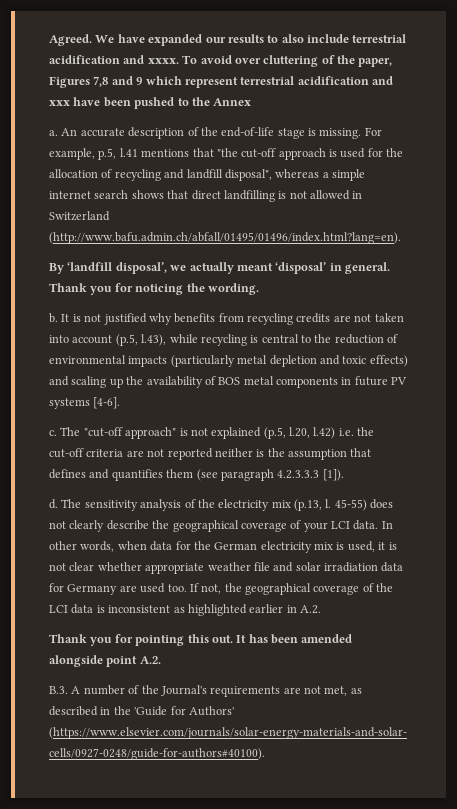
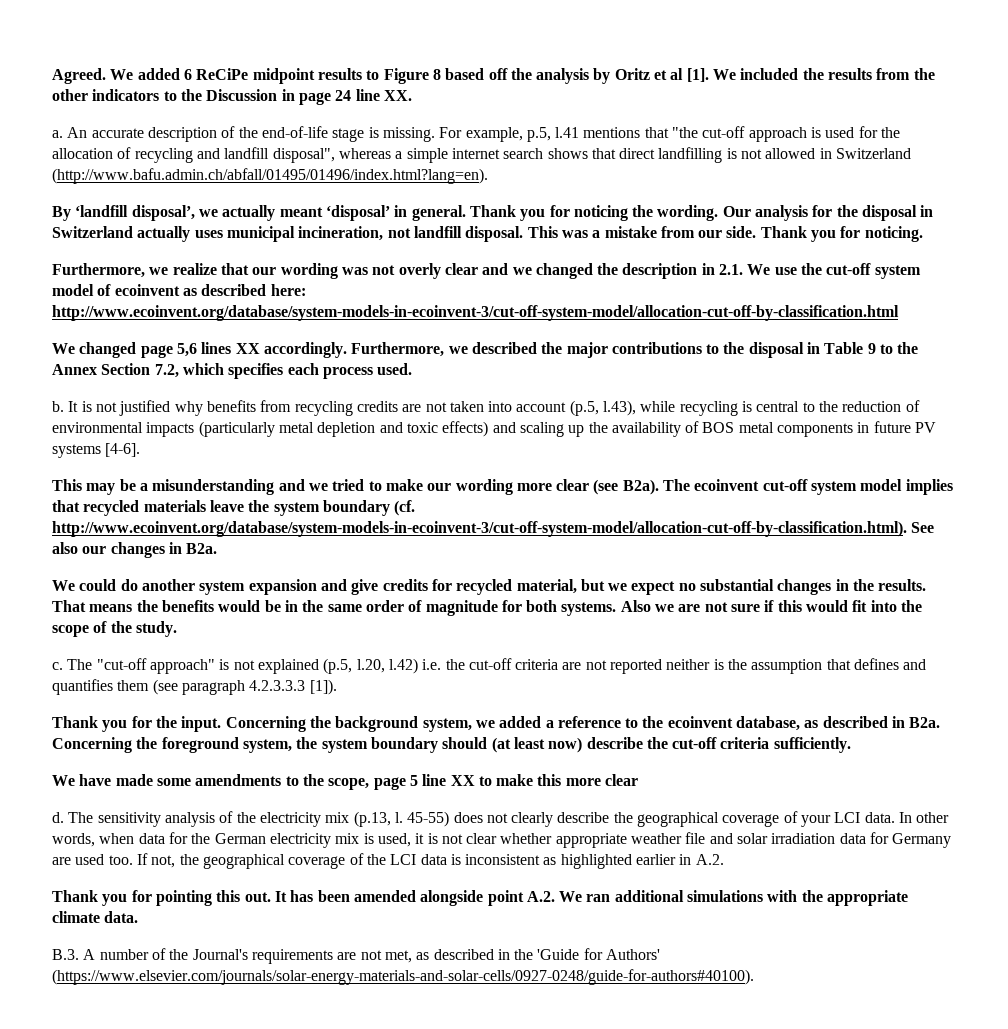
- We have expanded our results to also include terrestrial acidification and xxxx. To avoid over cluttering of the paper, Figures 7,8 and 9 which represent terrestrial acidification and xxx have been pushed to the Annex
+ We added 6 ReCiPe midpoint results to Figure 8 based off the analysis by Oritz et al [1]. We included the results from the other indicators to the Discussion in page 24 line XX.
+ Our analysis for the disposal in Switzerland actually uses municipal incineration, not landfill disposal. This was a mistake from our side. Thank you for noticing.
+ Furthermore, we realize that our wording was not overly clear and we changed the description in 2.1. We use the cut-off system model of ecoinvent as described here: http://www.ecoinvent.org/database/system-models-in-ecoinvent-3/cut-off-system-model/allocation-cut-off-by-classification.html
+ We changed page 5,6 lines XX accordingly. Furthermore, we described the major contributions to the disposal in Table 9 to the Annex Section 7.2, which specifies each process used.
+ This may be a misunderstanding and we tried to make our wording more clear (see B2a). The ecoinvent cut-off system model implies that recycled materials leave the system boundary (cf. http://www.ecoinvent.org/database/system-models-in-ecoinvent-3/cut-off-system-model/allocation-cut-off-by-classification.html). See also our changes in B2a.
+ We could do another system expansion and give credits for recycled material, but we expect no substantial changes in the results. That means the benefits would be in the same order of magnitude for both systems. Also we are not sure if this would fit into the scope of the study.
+ Thank you for the input. Concerning the background system, we added a reference to the ecoinvent database, as described in B2a. Concerning the foreground system, the system boundary should (at least now) describe the cut-off criteria sufficiently.
+ We have made some amendments to the scope, page 5 line XX to make this more clear
- It has been amended alongside point A.2.
+ It has been amended alongside point A.2. We ran additional simulations with the appropriate climate data.

